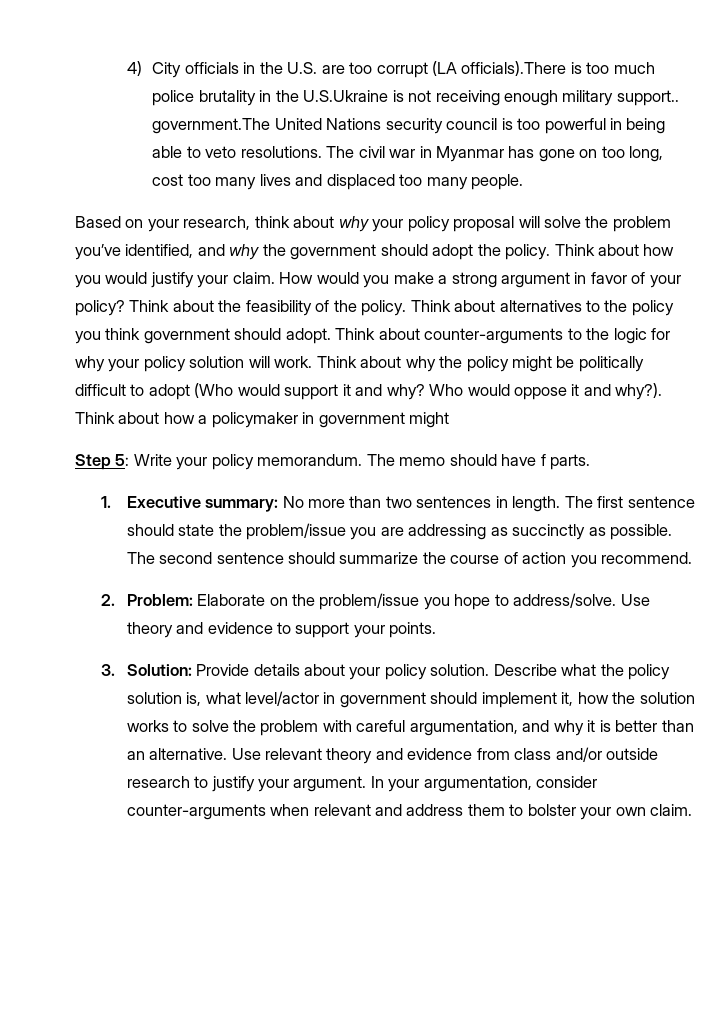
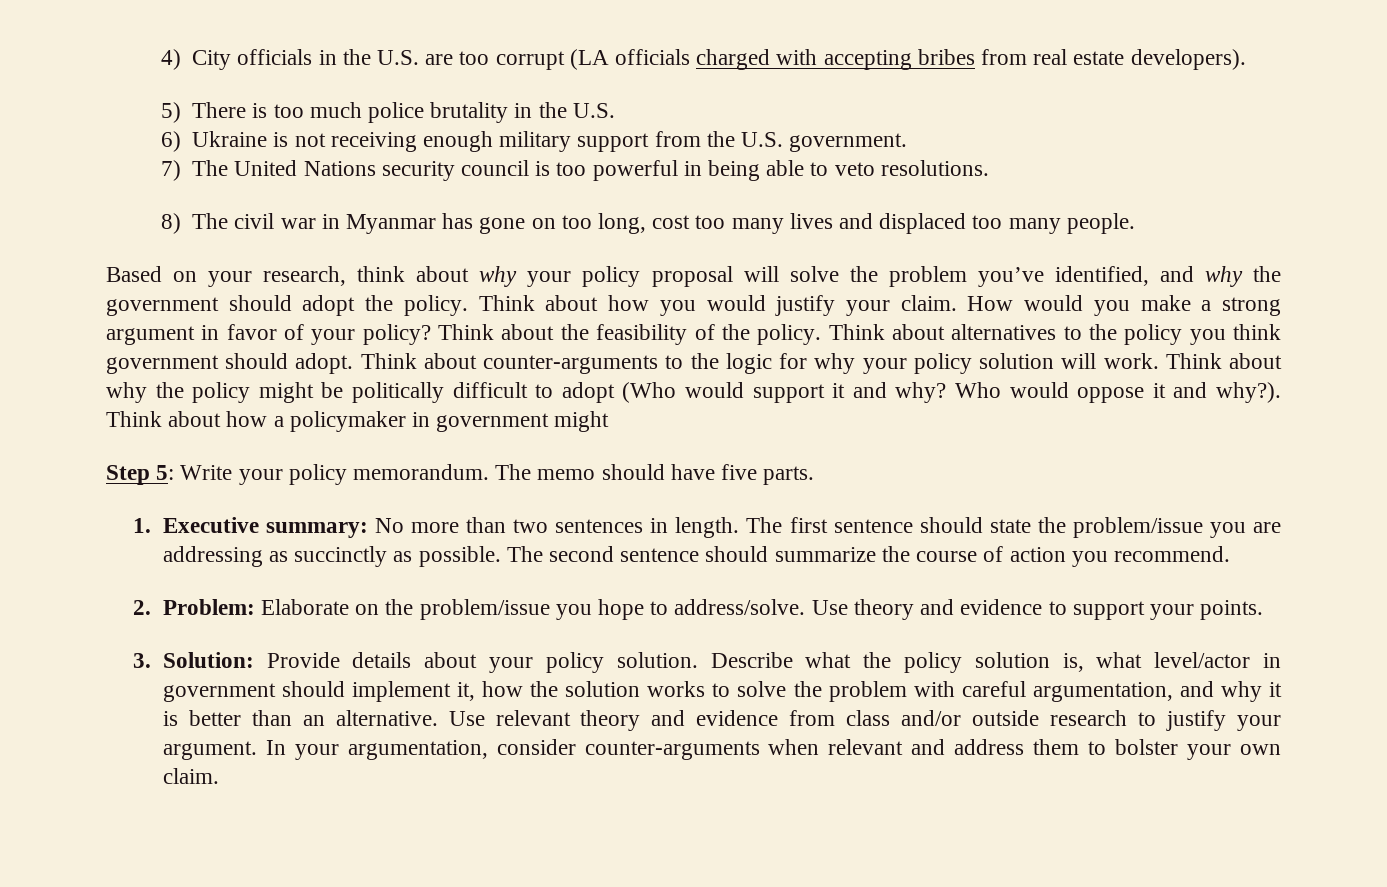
- 4) City officials in the U.S. are too corrupt (LA officials).There is too much police brutality in the U.S.Ukraine is not receiving enough military support.. government.The United Nations security council is too powerful in being able to veto resolutions. The civil war in Myanmar has gone on too long, cost too many lives and displaced too many people.
+ 4) City officials in the U.S. are too corrupt (LA officials charged with accepting bribes from real estate developers).
+ 5) There is too much police brutality in the U.S.
+ 6) Ukraine is not receiving enough military support from the U.S. government.
+ 7) The United Nations security council is too powerful in being able to veto resolutions.
+ 8) The civil war in Myanmar has gone on too long, cost too many lives and displaced too many people.
- The memo should have f parts.
+ The memo should have five parts.

